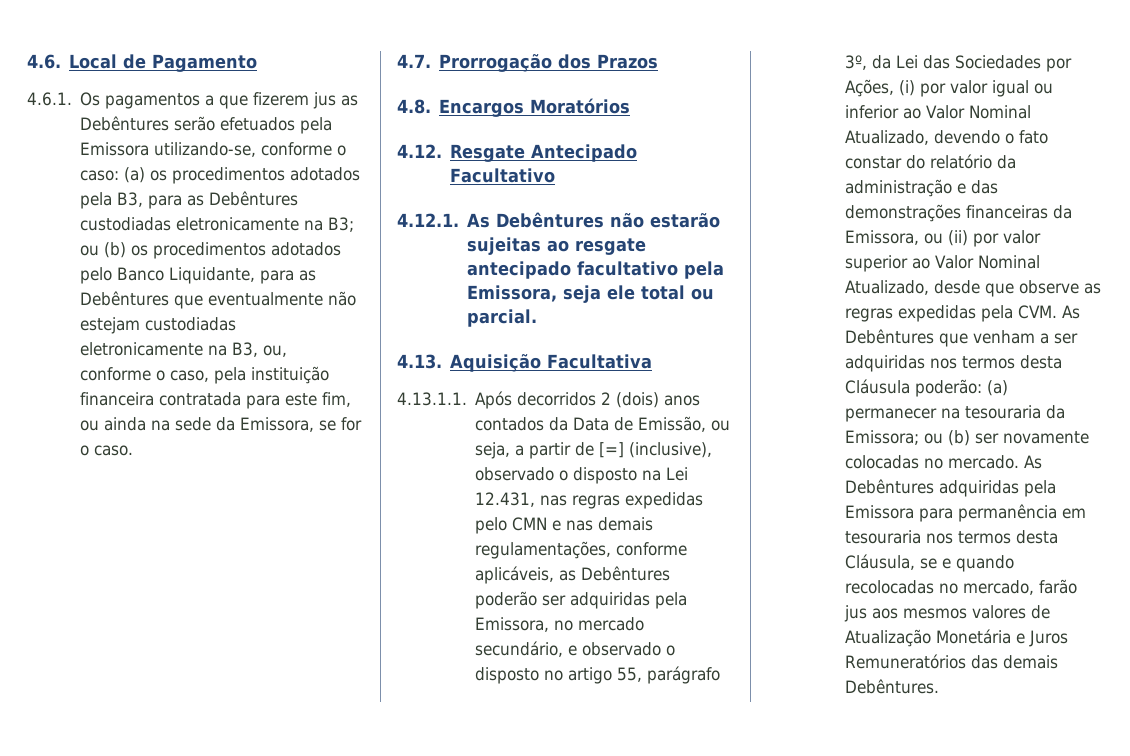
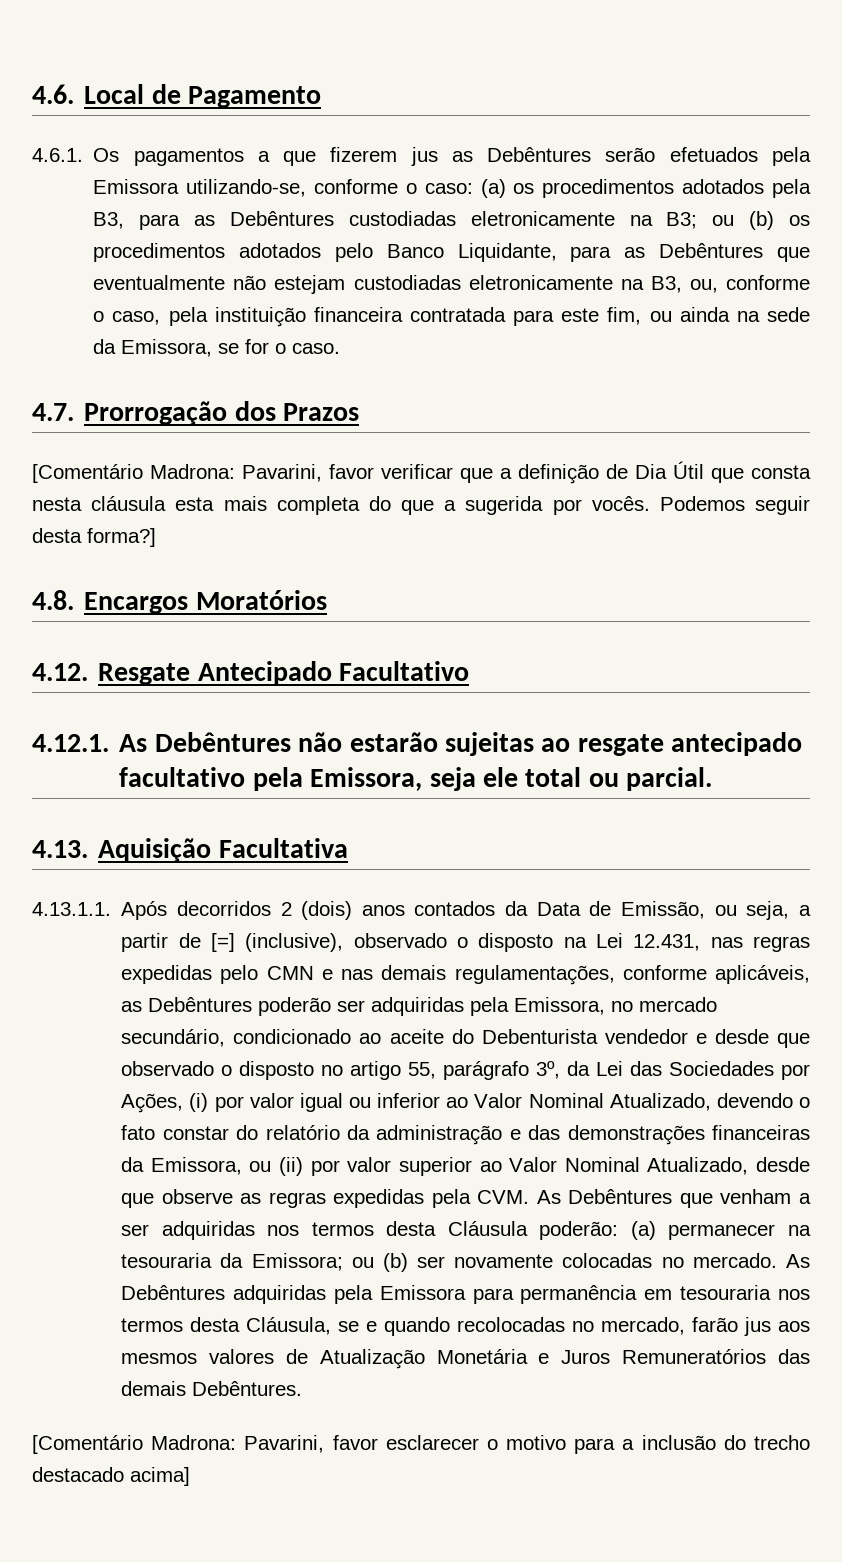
+ [Comentário Madrona: Pavarini, favor verificar que a definição de Dia Útil que consta nesta cláusula esta mais completa do que a sugerida por vocês. Podemos seguir desta forma?]
- 4.13.1.1. Após decorridos 2 (dois) anos contados da Data de Emissão, ou seja, a partir de [=] (inclusive), observado o disposto na Lei 12.431, nas regras expedidas pelo CMN e nas demais regulamentações, conforme aplicáveis, as Debêntures poderão ser adquiridas pela Emissora, no mercado secundário, e observado o disposto no artigo 55, parágrafo 3º, da Lei das Sociedades por Ações, (i) por valor igual ou inferior ao Valor Nominal Atualizado, devendo o fato constar do relatório da administração e das demonstrações financeiras da Emissora, ou (ii) por valor superior ao Valor Nominal Atualizado, desde que observe as regras expedidas pela CVM. As Debêntures que venham a ser adquiridas nos termos desta Cláusula poderão:
+ 4.13.1.1. Após decorridos 2 (dois) anos contados da Data de Emissão, ou seja, a partir de [=] (inclusive), observado o disposto na Lei 12.431, nas regras expedidas pelo CMN e nas demais regulamentações, conforme aplicáveis, as Debêntures poderão ser adquiridas pela Emissora, no mercado secundário, condicionado ao aceite do Debenturista vendedor e desde que observado o disposto no artigo 55, parágrafo 3º, da Lei das Sociedades por Ações, (i) por valor igual ou inferior ao Valor Nominal Atualizado, devendo o fato constar do relatório da administração e das demonstrações financeiras da Emissora, ou (ii) por valor superior ao Valor Nominal Atualizado, desde que observe as regras expedidas pela CVM. As Debêntures que venham a ser adquiridas nos termos desta Cláusula poderão:
+ [Comentário Madrona: Pavarini, favor esclarecer o motivo para a inclusão do trecho destacado acima]

